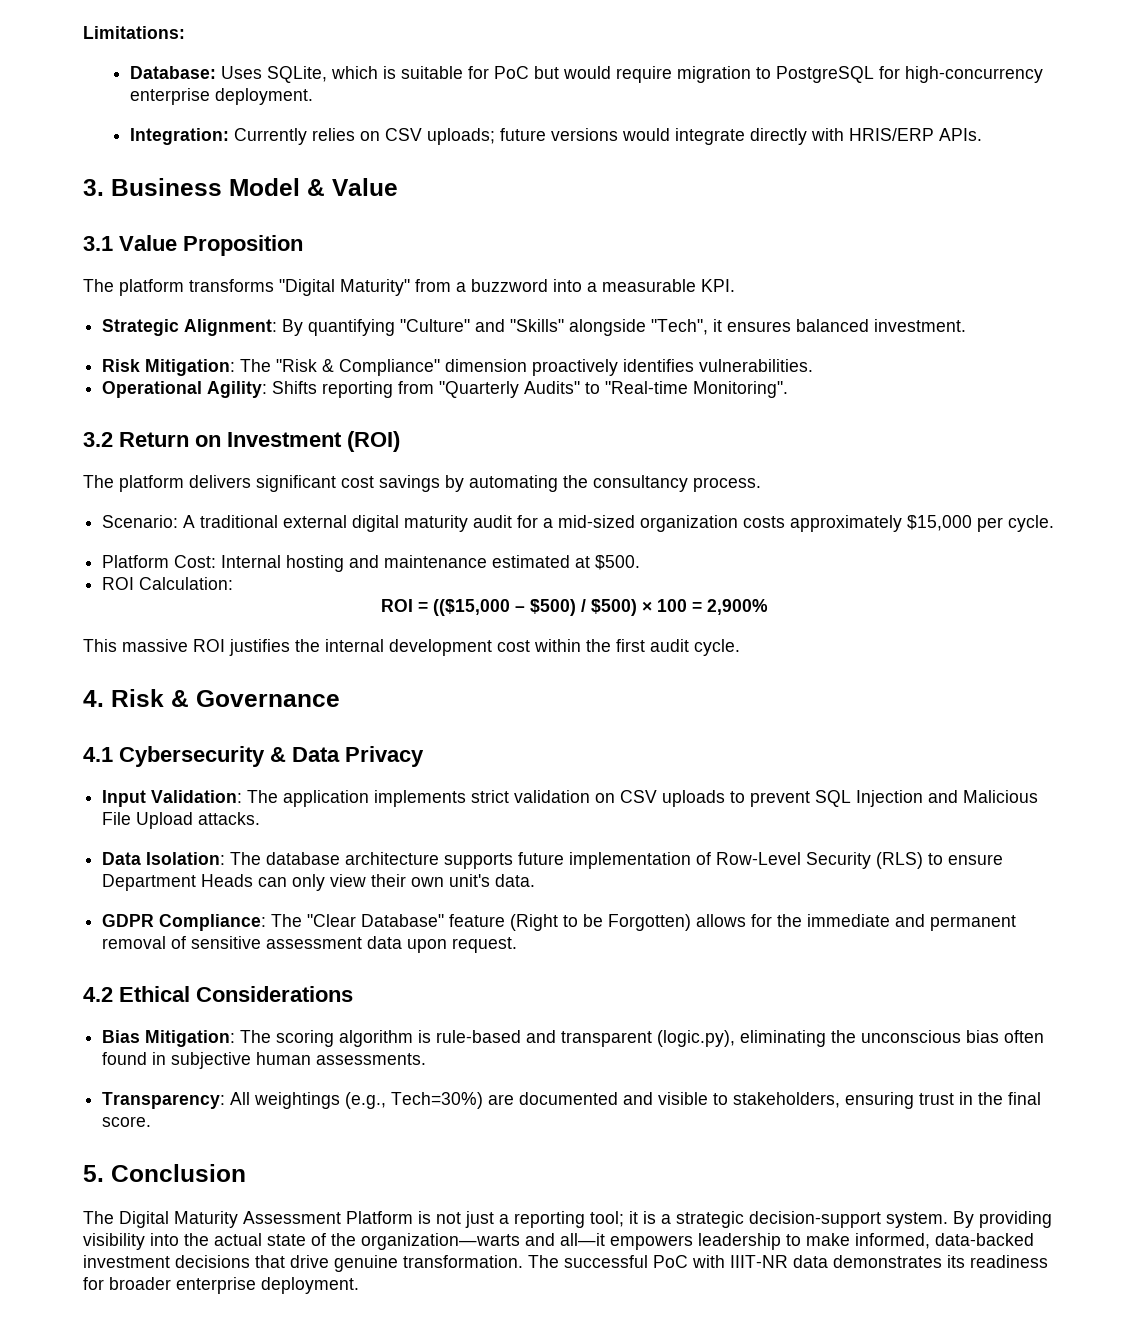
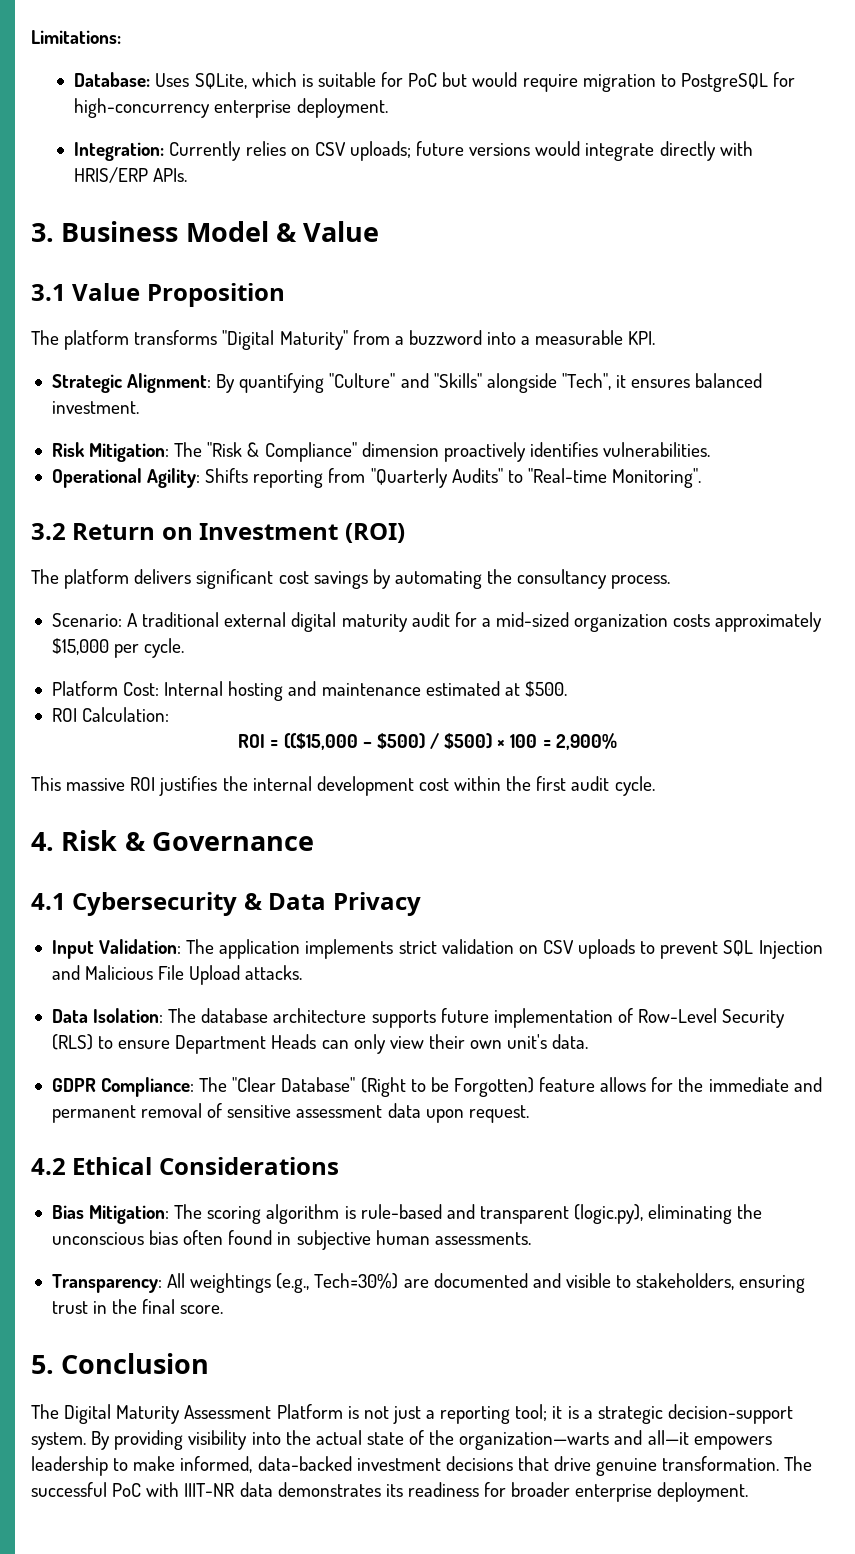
- GDPR Compliance: The "Clear Database" feature (Right to be Forgotten) allows for the immediate and permanent removal of sensitive assessment data upon request.
+ GDPR Compliance: The "Clear Database" (Right to be Forgotten) feature allows for the immediate and permanent removal of sensitive assessment data upon request.

